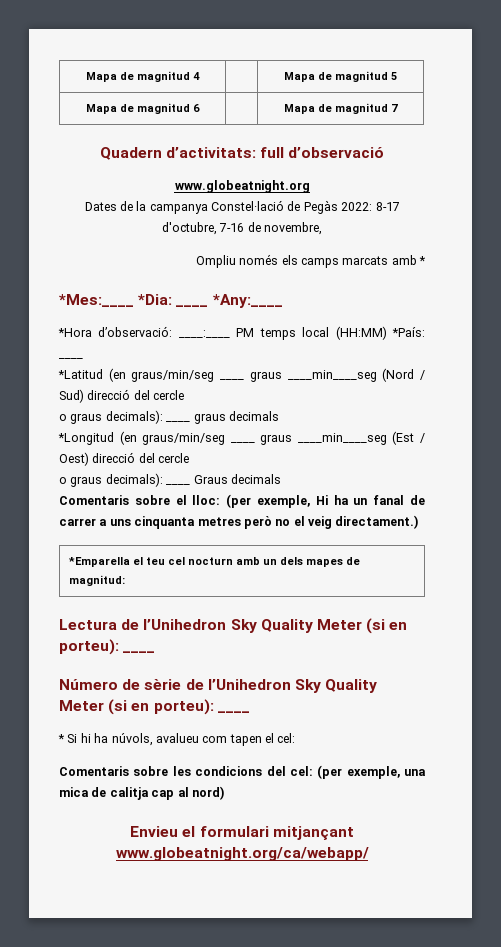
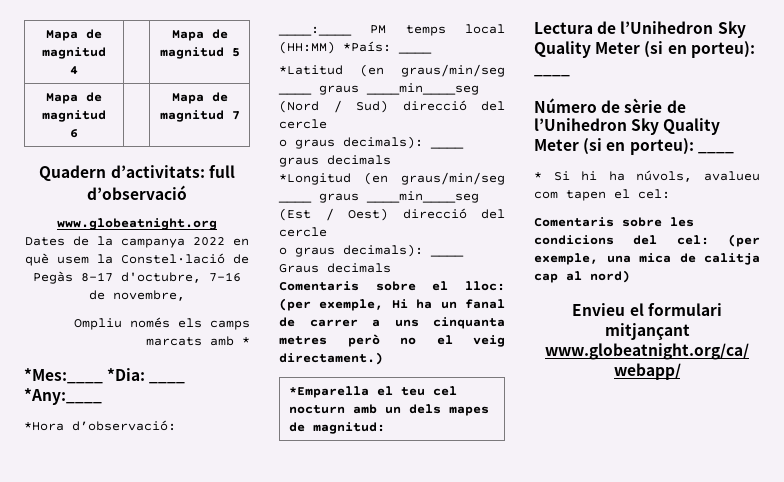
- Dates de la campanya Constel·lació de Pegàs 2022: 8-17 d'octubre, 7-16 de novembre,
+ Dates de la campanya 2022 en què usem la Constel·lació de Pegàs 8-17 d'octubre, 7-16 de novembre,

